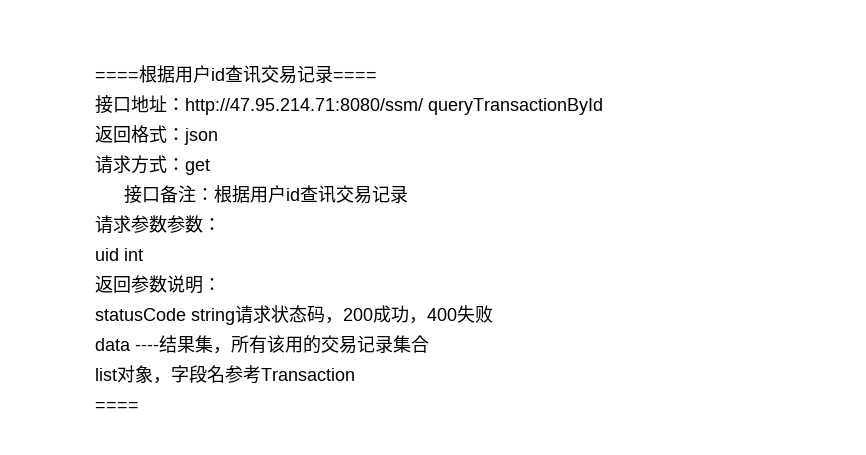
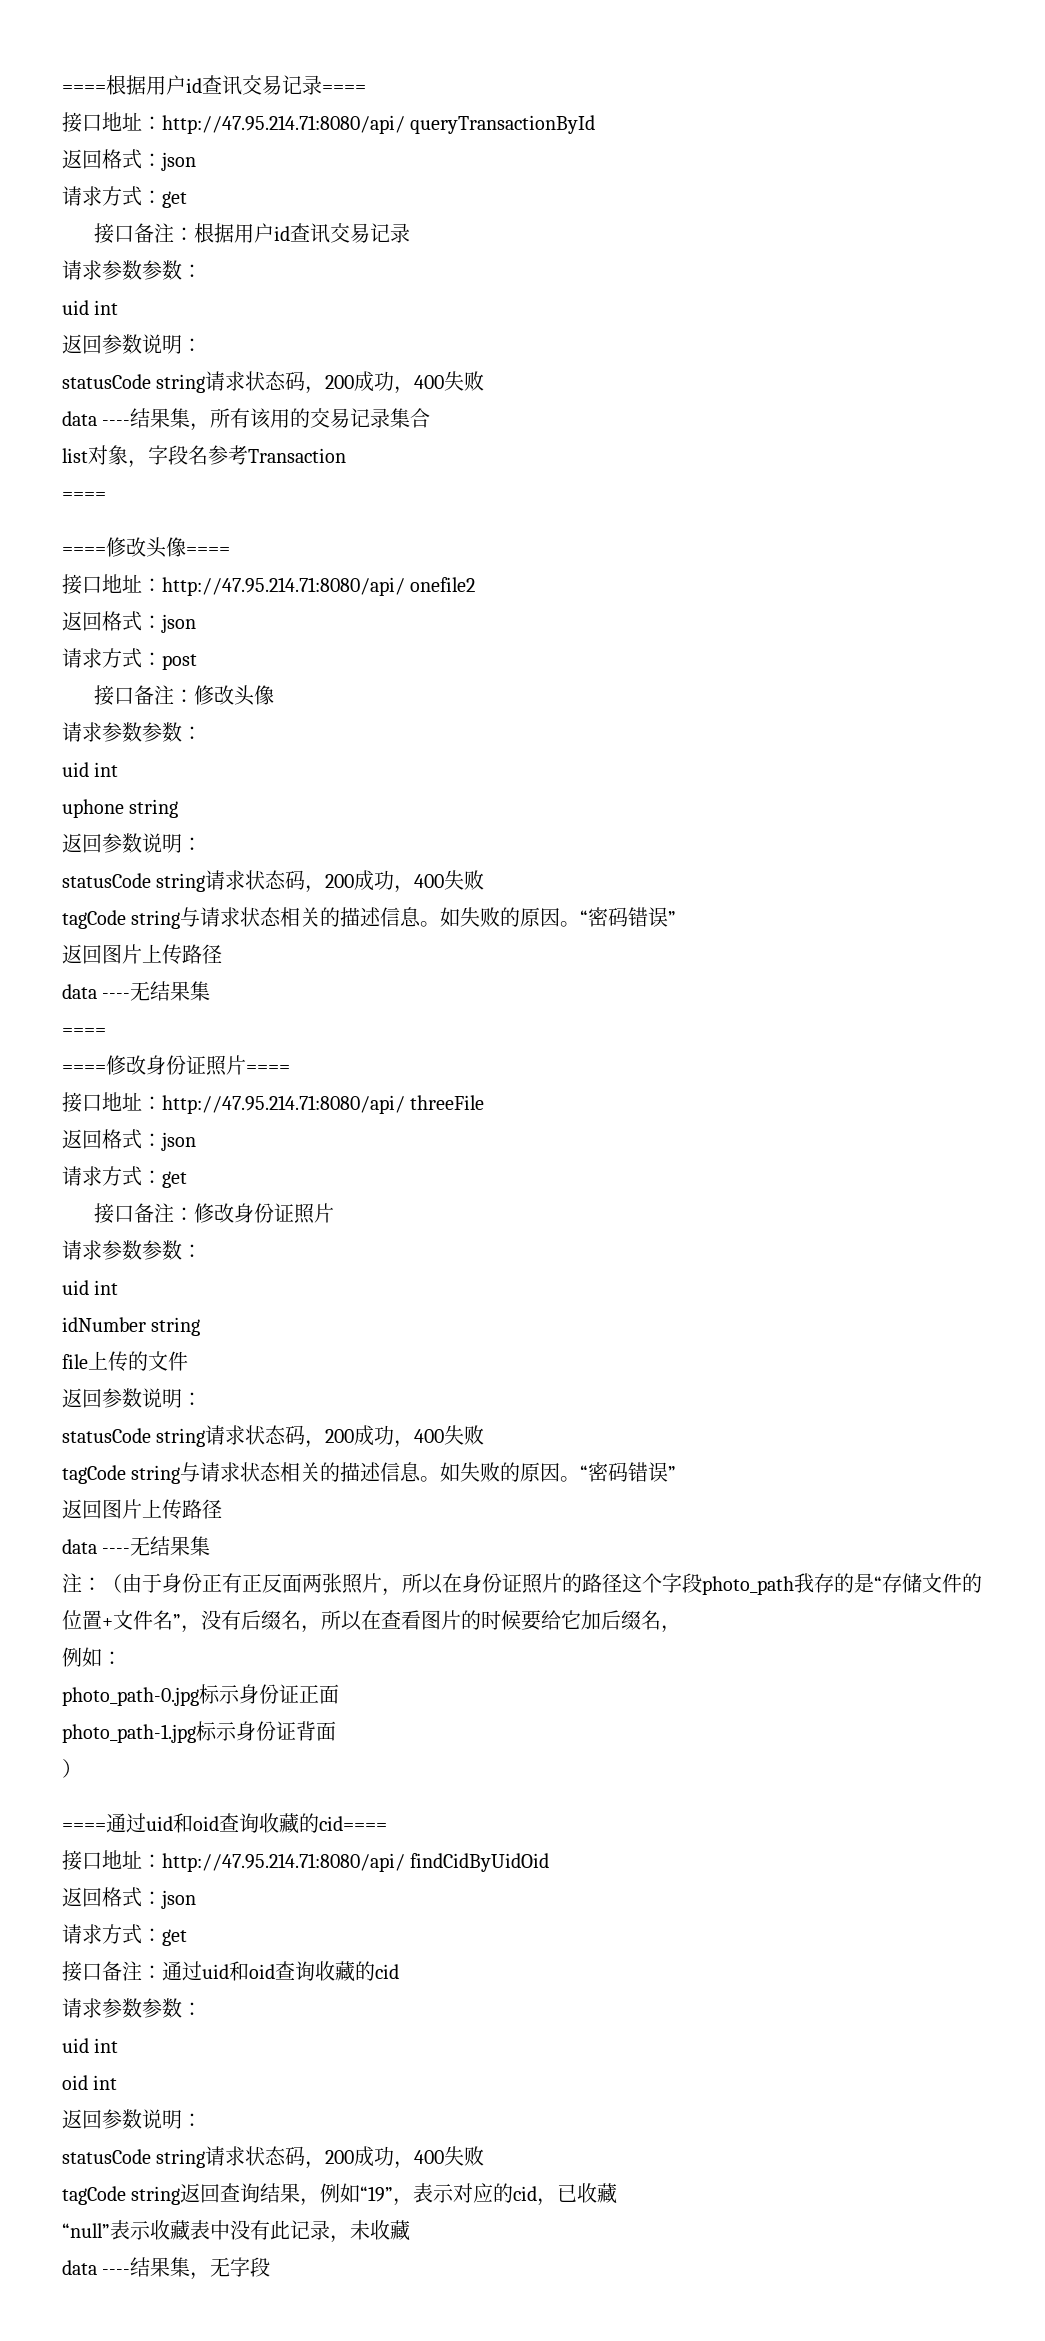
- 接口地址：http://47.95.214.71:8080/ssm/ queryTransactionById
+ 接口地址：http://47.95.214.71:8080/api/ queryTransactionById
+ ====修改头像====
+ 接口地址：http://47.95.214.71:8080/api/ onefile2
+ 返回格式：json
+ 请求方式：post
+ 接口备注：修改头像
+ 请求参数参数：
+ uid int
+ uphone string
+ 返回参数说明：
+ statusCode string请求状态码，200成功，400失败
+ tagCode string与请求状态相关的描述信息。如失败的原因。“密码错误”
+ 返回图片上传路径
+ data ----无结果集
+ ====
+ ====修改身份证照片====
+ 接口地址：http://47.95.214.71:8080/api/ threeFile
+ 返回格式：json
+ 请求方式：get
+ 接口备注：修改身份证照片
+ 请求参数参数：
+ uid int
+ idNumber string
+ file上传的文件
+ 返回参数说明：
+ statusCode string请求状态码，200成功，400失败
+ tagCode string与请求状态相关的描述信息。如失败的原因。“密码错误”
+ 返回图片上传路径
+ data ----无结果集
+ 注：（由于身份正有正反面两张照片，所以在身份证照片的路径这个字段photo_path我存的是“存储文件的位置+文件名”，没有后缀名，所以在查看图片的时候要给它加后缀名，
+ 例如：
+ photo_path-0.jpg标示身份证正面
+ photo_path-1.jpg标示身份证背面
+ ）
+ ====通过uid和oid查询收藏的cid====
+ 接口地址：http://47.95.214.71:8080/api/ findCidByUidOid
+ 返回格式：json
+ 请求方式：get
+ 接口备注：通过uid和oid查询收藏的cid
+ 请求参数参数：
+ uid int
+ oid int
+ 返回参数说明：
+ statusCode string请求状态码，200成功，400失败
+ tagCode string返回查询结果，例如“19”，表示对应的cid，已收藏
+ “null”表示收藏表中没有此记录，未收藏
+ data ----结果集，无字段

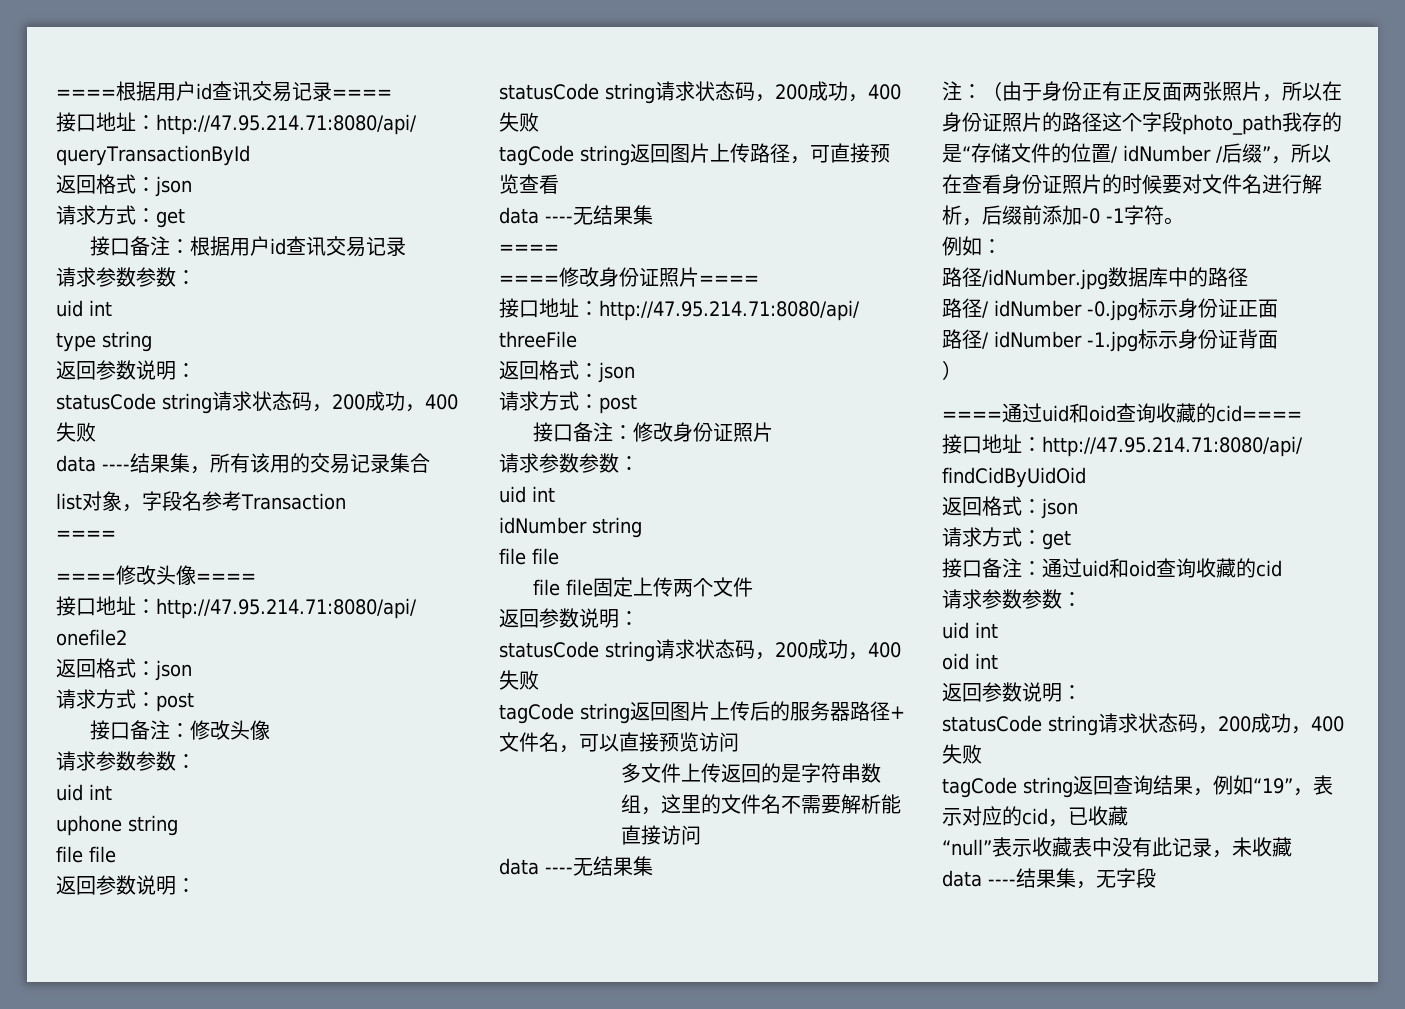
+ type string
  uphone string
+ file file
  返回参数说明：
  statusCode string请求状态码，200成功，400失败
- tagCode string与请求状态相关的描述信息。如失败的原因。“密码错误”
- 返回图片上传路径
+ tagCode string返回图片上传路径，可直接预览查看
  接口地址：http://47.95.214.71:8080/api/ threeFile
  返回格式：json
- 请求方式：get
+ 请求方式：post
  idNumber string
- file上传的文件
+ file file
+ file file固定上传两个文件
  返回参数说明：
  statusCode string请求状态码，200成功，400失败
- tagCode string与请求状态相关的描述信息。如失败的原因。“密码错误”
- 返回图片上传路径
+ tagCode string返回图片上传后的服务器路径+文件名，可以直接预览访问
+ 多文件上传返回的是字符串数组，这里的文件名不需要解析能直接访问
- 注：（由于身份正有正反面两张照片，所以在身份证照片的路径这个字段photo_path我存的是“存储文件的位置+文件名”，没有后缀名，所以在查看图片的时候要给它加后缀名，
+ 注：（由于身份正有正反面两张照片，所以在身份证照片的路径这个字段photo_path我存的是“存储文件的位置/ idNumber /后缀”，所以在查看身份证照片的时候要对文件名进行解析，后缀前添加-0 -1字符。
  例如：
- photo_path-0.jpg标示身份证正面
+ 路径/idNumber.jpg数据库中的路径
+ 路径/ idNumber -0.jpg标示身份证正面
- photo_path-1.jpg标示身份证背面
+ 路径/ idNumber -1.jpg标示身份证背面

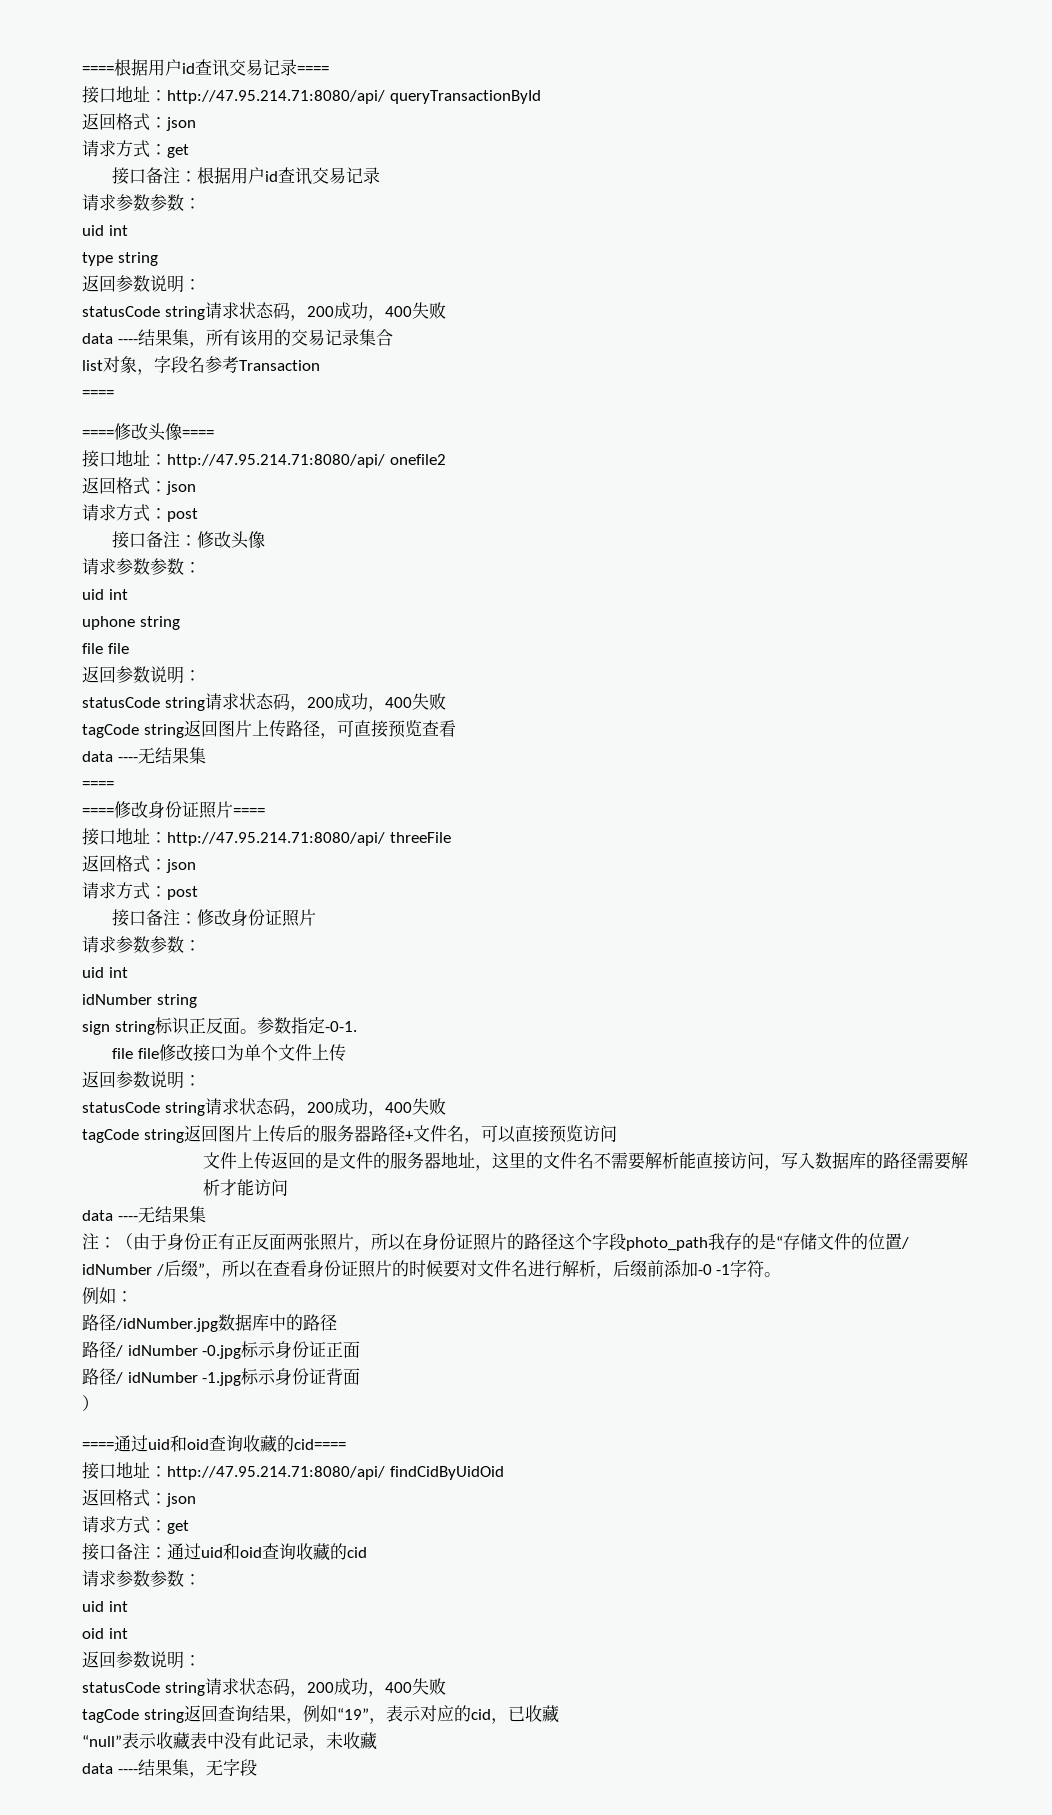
  idNumber string
- file file
- file file固定上传两个文件
+ sign string标识正反面。参数指定-0-1.
+ file file修改接口为单个文件上传
- 多文件上传返回的是字符串数组，这里的文件名不需要解析能直接访问
+ 文件上传返回的是文件的服务器地址，这里的文件名不需要解析能直接访问，写入数据库的路径需要解析才能访问

